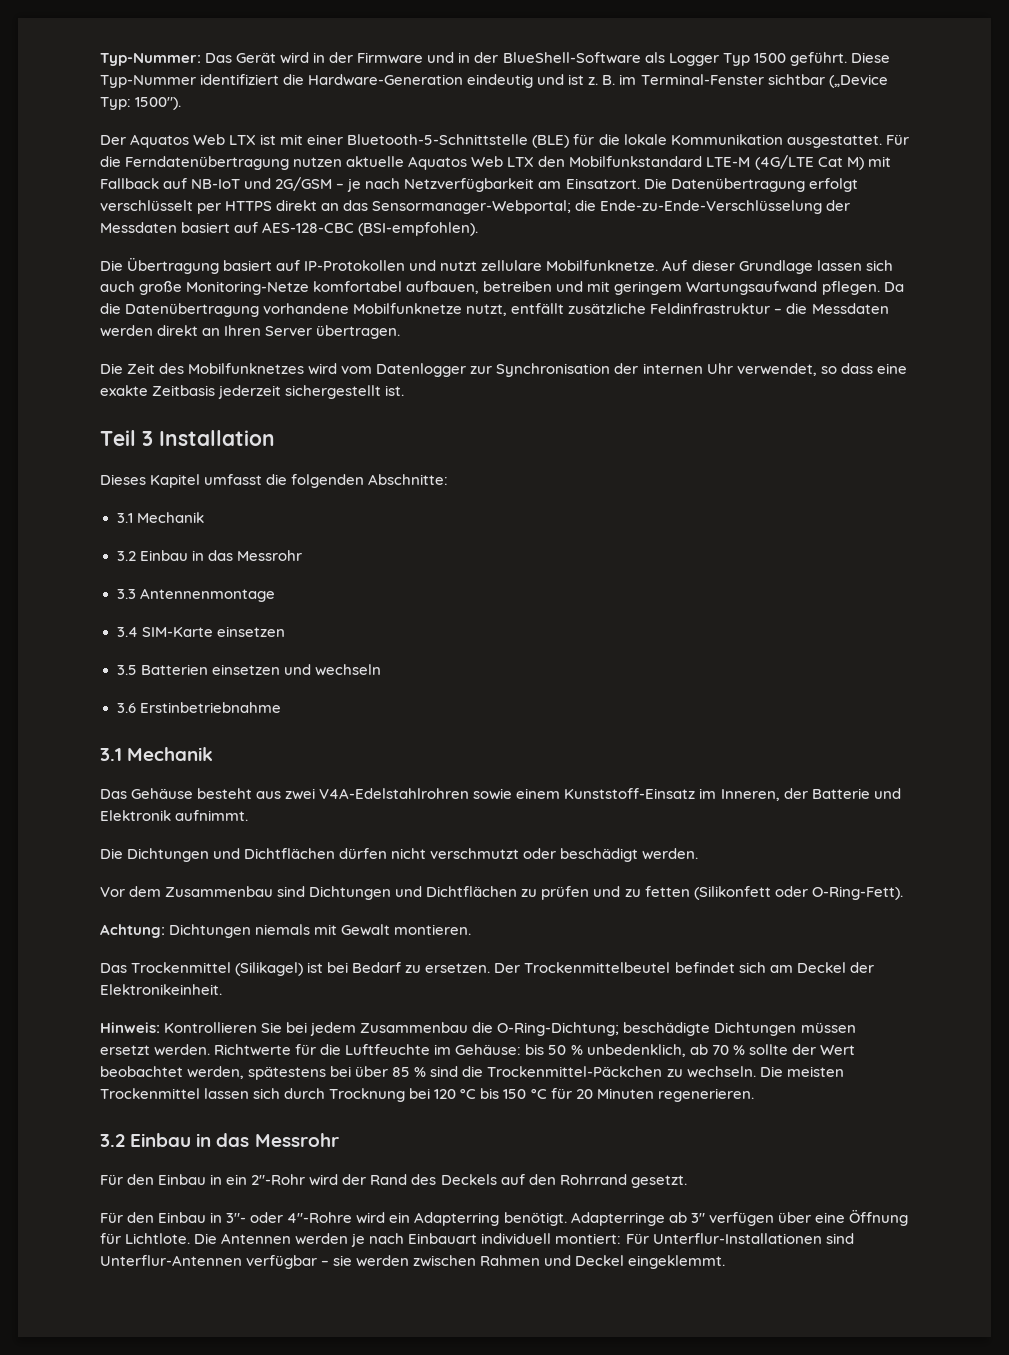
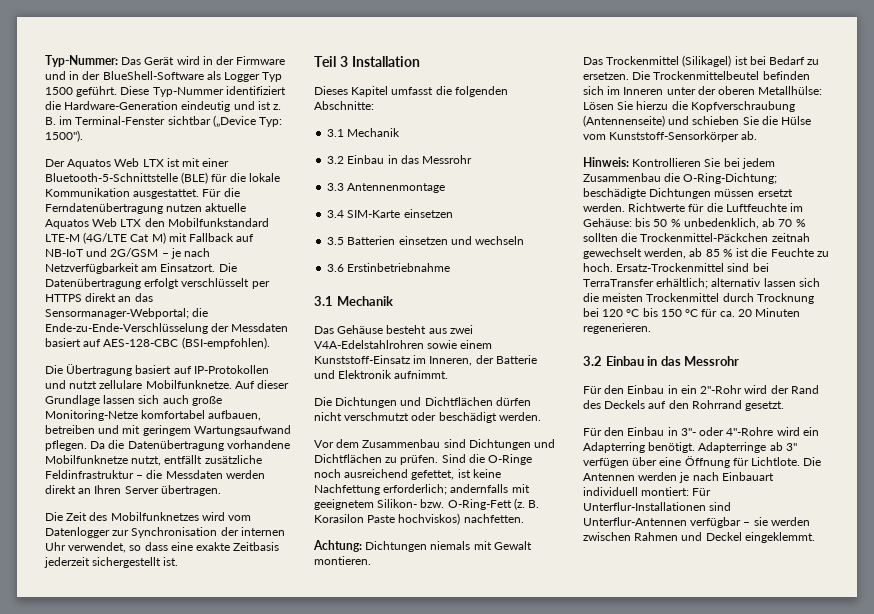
- Vor dem Zusammenbau sind Dichtungen und Dichtflächen zu prüfen und zu fetten (Silikonfett oder O-Ring-Fett).
+ Vor dem Zusammenbau sind Dichtungen und Dichtflächen zu prüfen. Sind die O-Ringe noch ausreichend gefettet, ist keine Nachfettung erforderlich; andernfalls mit geeignetem Silikon- bzw. O-Ring-Fett (z. B. Korasilon Paste hochviskos) nachfetten.
- Der Trockenmittelbeutel befindet sich am Deckel der Elektronikeinheit.
+ Die Trockenmittelbeutel befinden sich im Inneren unter der oberen Metallhülse: Lösen Sie hierzu die Kopfverschraubung (Antennenseite) und schieben Sie die Hülse vom Kunststoff-Sensorkörper ab.
- Richtwerte für die Luftfeuchte im Gehäuse: bis 50 % unbedenklich, ab 70 % sollte der Wert beobachtet werden, spätestens bei über 85 % sind die Trockenmittel-Päckchen zu wechseln. Die meisten Trockenmittel lassen sich durch Trocknung bei 120 °C bis 150 °C für 20 Minuten regenerieren.
+ Richtwerte für die Luftfeuchte im Gehäuse: bis 50 % unbedenklich, ab 70 % sollten die Trockenmittel-Päckchen zeitnah gewechselt werden, ab 85 % ist die Feuchte zu hoch. Ersatz-Trockenmittel sind bei TerraTransfer erhältlich; alternativ lassen sich die meisten Trockenmittel durch Trocknung bei 120 °C bis 150 °C für ca. 20 Minuten regenerieren.

